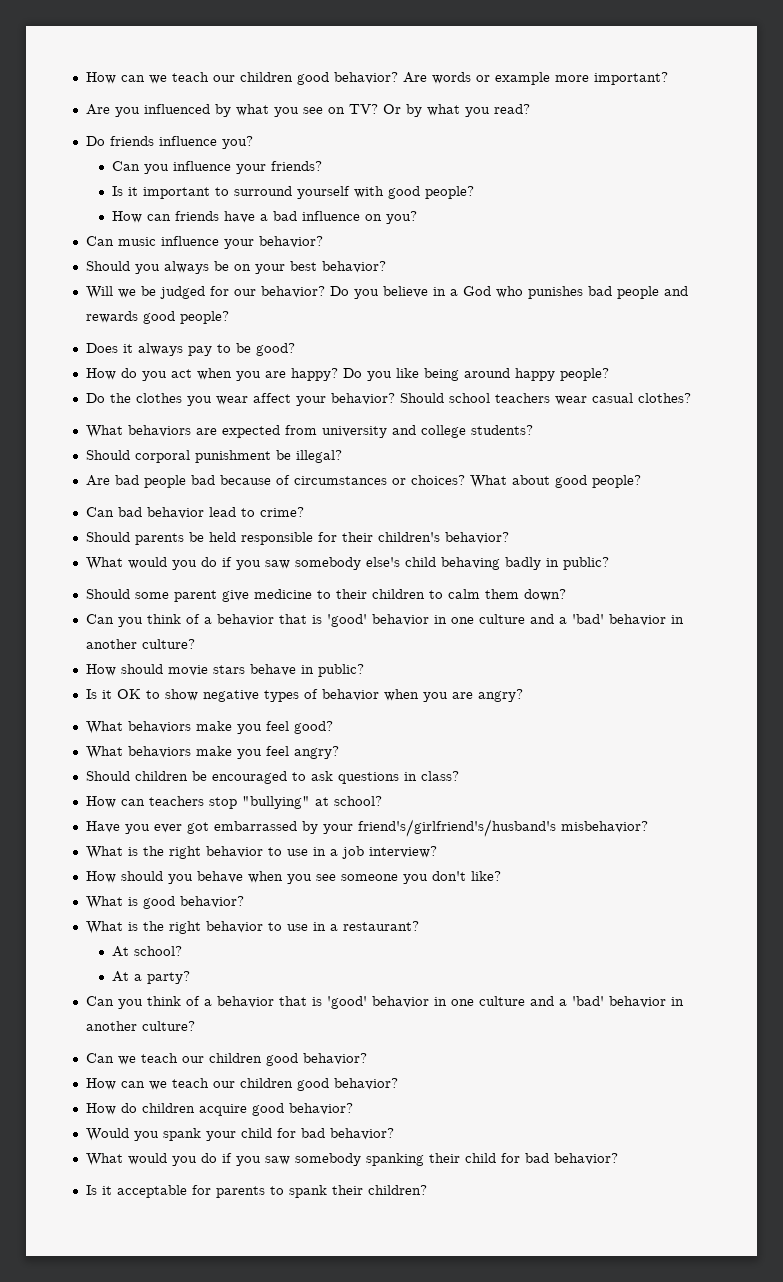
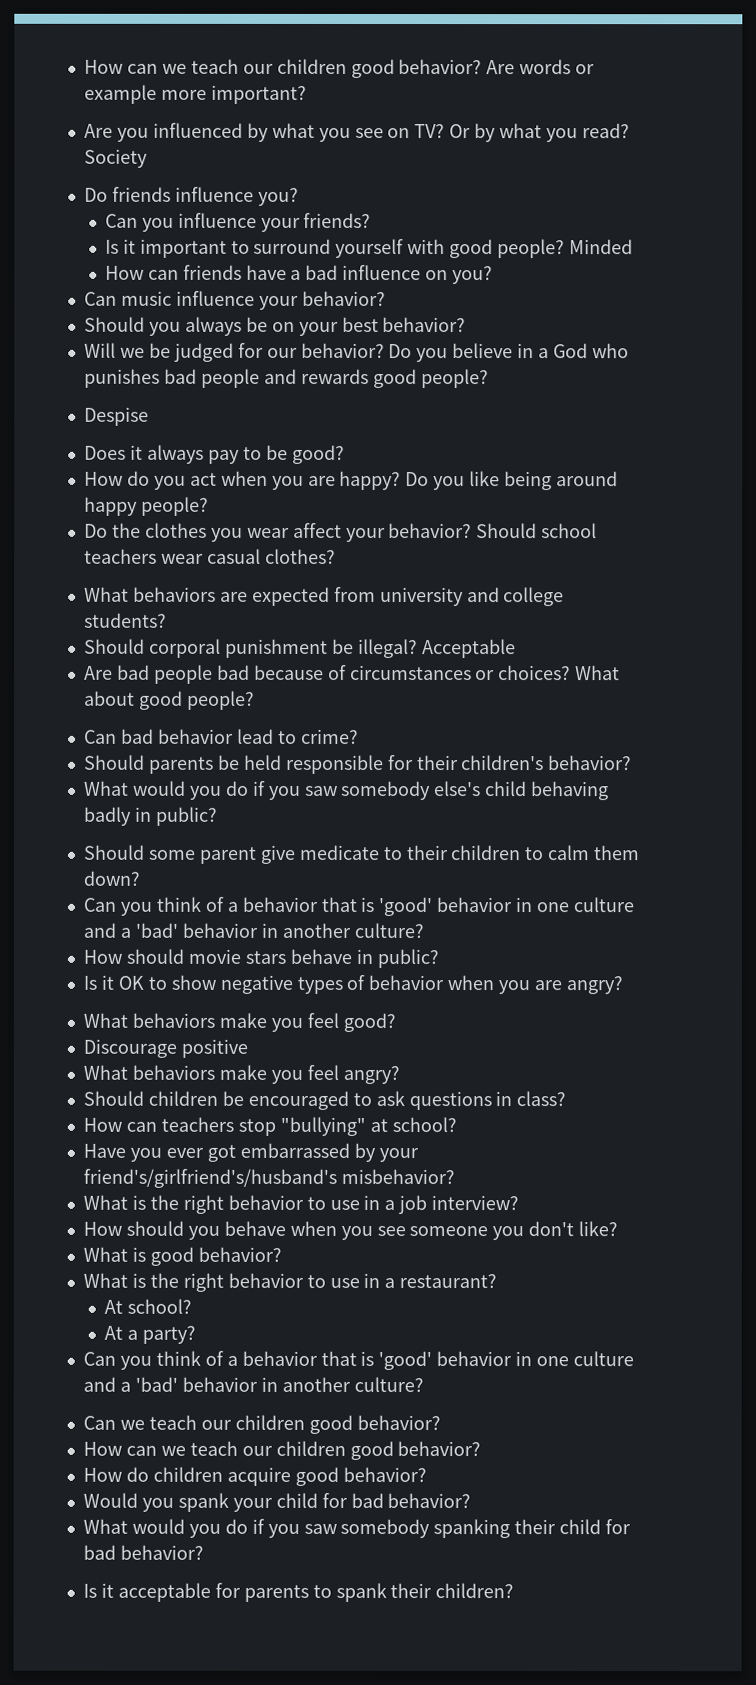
+ Society
+ Minded
+ Despise
+ Acceptable
- Should some parent give medicine to their children to calm them down?
+ Should some parent give medicate to their children to calm them down?
+ Discourage positive

